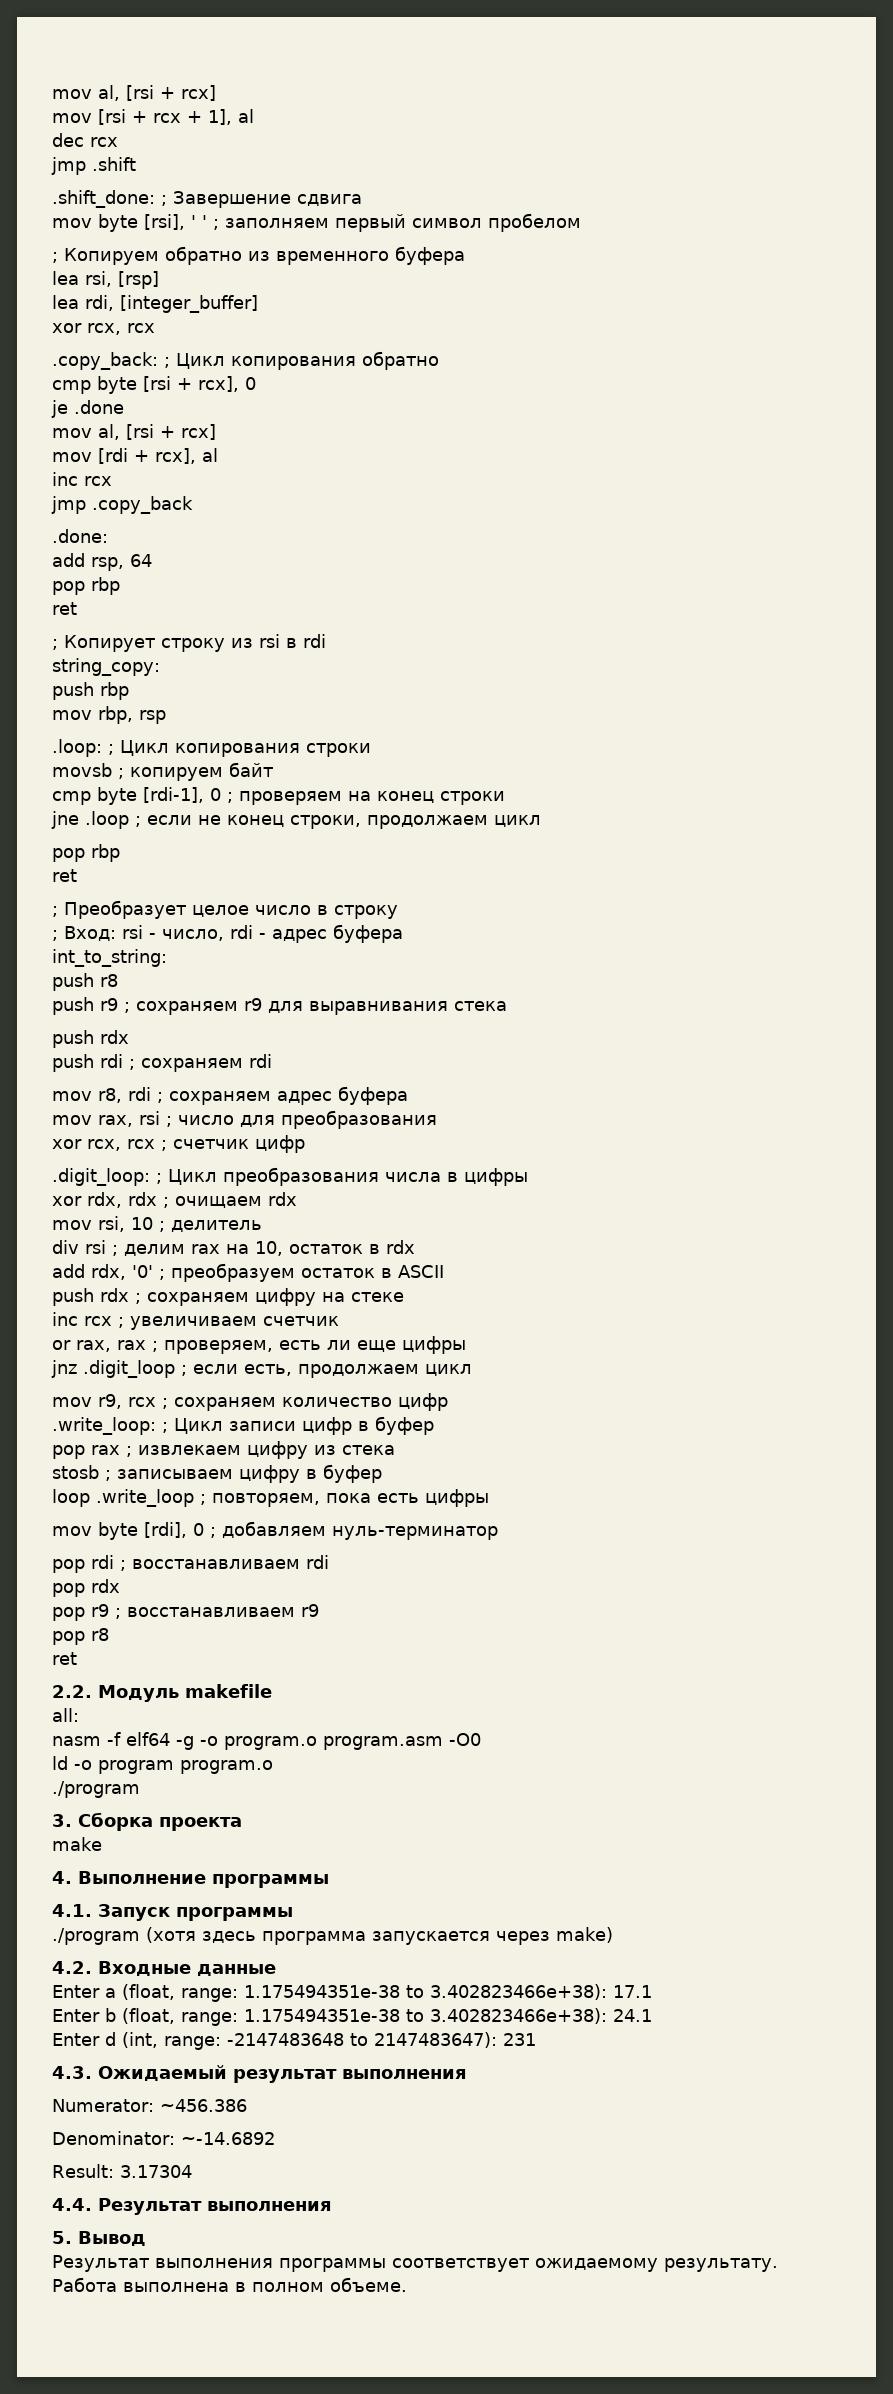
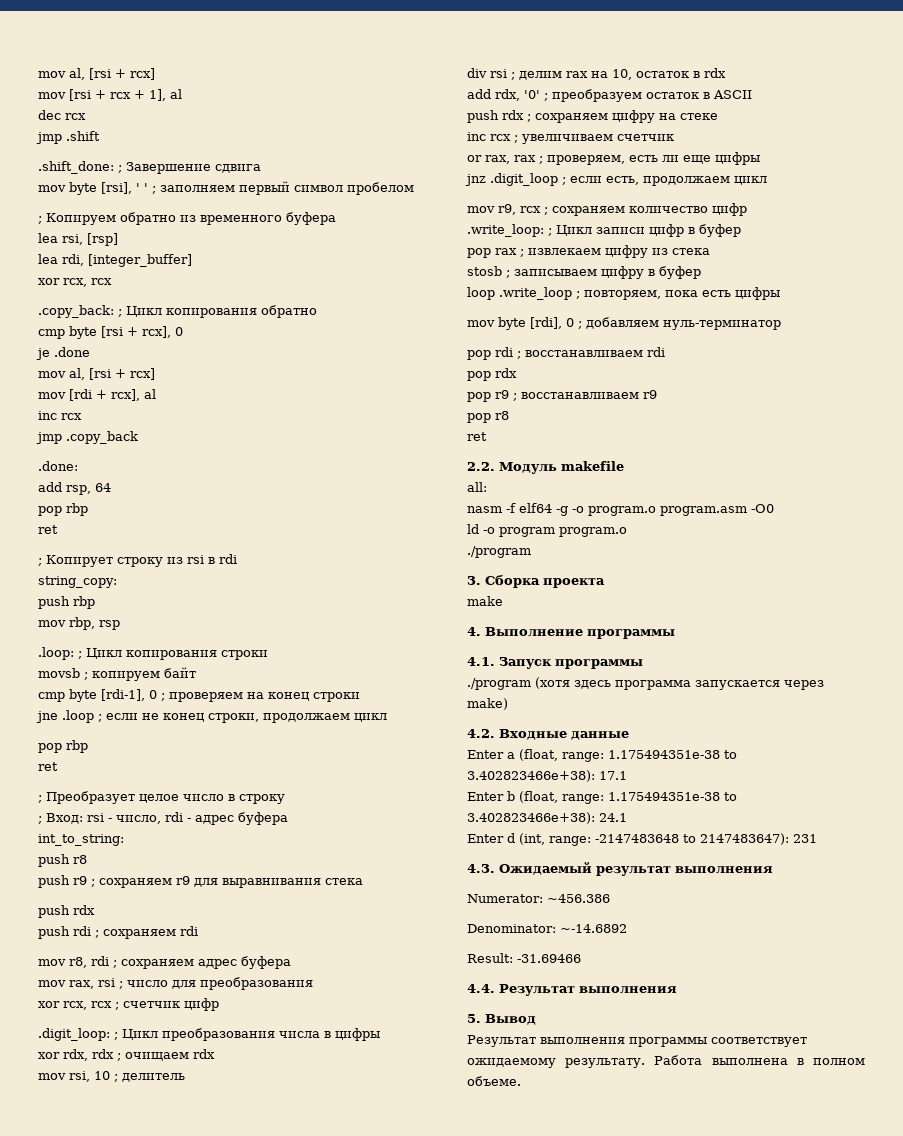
- Result: 3.17304
+ Result: -31.69466

